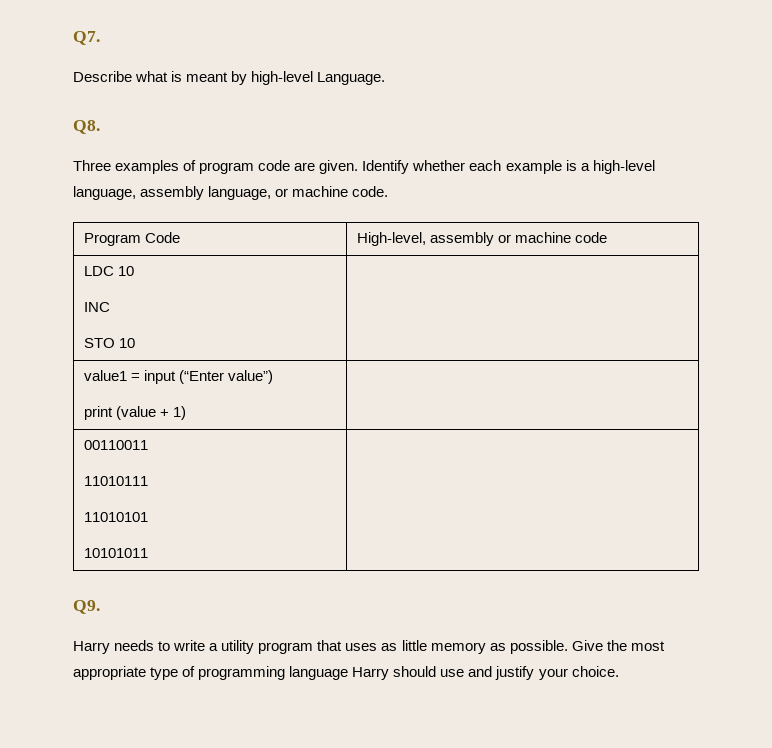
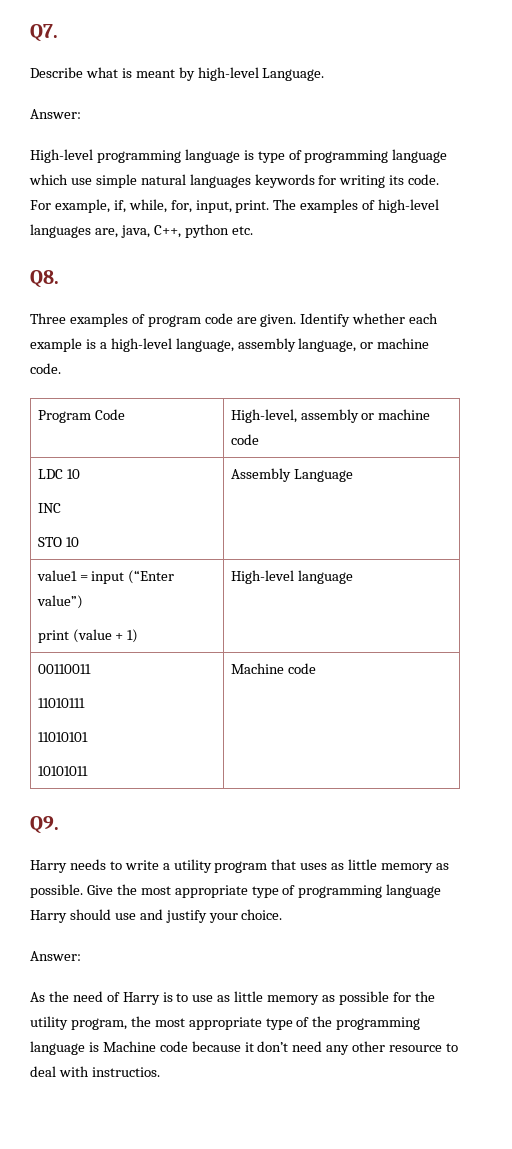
  Describe what is meant by high-level Language.
+ Answer:
+ High-level programming language is type of programming language which use simple natural languages keywords for writing its code. For example, if, while, for, input, print. The examples of high-level languages are, java, C++, python etc.
  LDC 10
  INC
- STO 10 |
+ STO 10 | Assembly Language
  value1 = input (“Enter value”)
- print (value + 1) |
+ print (value + 1) | High-level language
  00110011
  11010111
  11010101
- 10101011 |
+ 10101011 | Machine code
  Give the most appropriate type of programming language Harry should use and justify your choice.
+ Answer:
+ As the need of Harry is to use as little memory as possible for the utility program, the most appropriate type of the programming language is Machine code because it don’t need any other resource to deal with instructios.

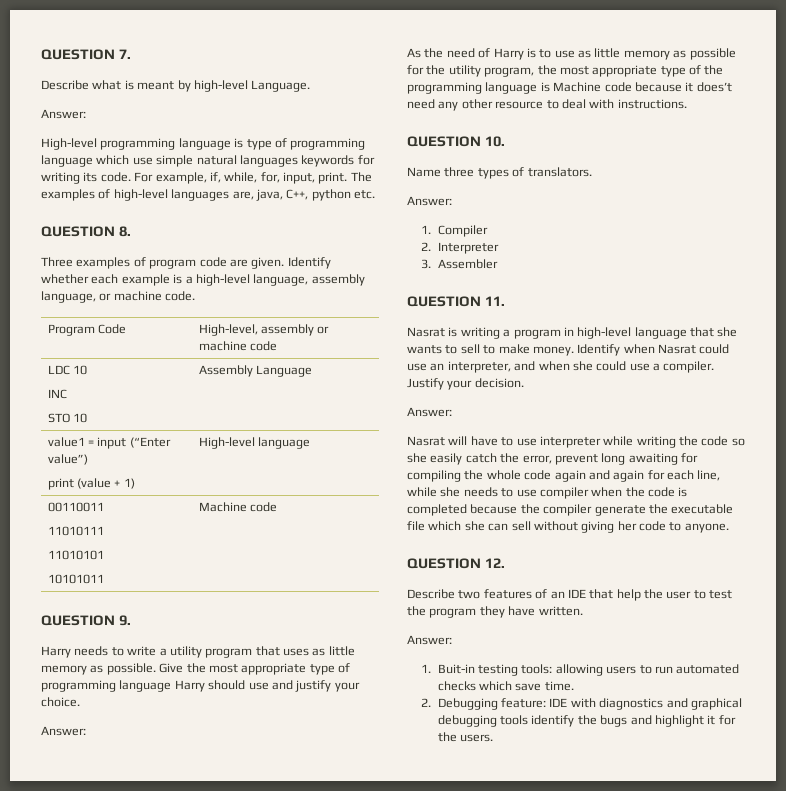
- Q7.
+ QUESTION 7.
- Q8.
+ QUESTION 8.
- Q9.
+ QUESTION 9.
- As the need of Harry is to use as little memory as possible for the utility program, the most appropriate type of the programming language is Machine code because it don’t need any other resource to deal with instructios.
+ As the need of Harry is to use as little memory as possible for the utility program, the most appropriate type of the programming language is Machine code because it does’t need any other resource to deal with instructions.
+ QUESTION 10.
+ Name three types of translators.
+ Answer:
+ 1. Compiler
+ 2. Interpreter
+ 3. Assembler
+ QUESTION 11.
+ Nasrat is writing a program in high-level language that she wants to sell to make money. Identify when Nasrat could use an interpreter, and when she could use a compiler. Justify your decision.
+ Answer:
+ Nasrat will have to use interpreter while writing the code so she easily catch the error, prevent long awaiting for compiling the whole code again and again for each line, while she needs to use compiler when the code is completed because the compiler generate the executable file which she can sell without giving her code to anyone.
+ QUESTION 12.
+ Describe two features of an IDE that help the user to test the program they have written.
+ Answer:
+ 1. Buit-in testing tools: allowing users to run automated checks which save time.
+ 2. Debugging feature: IDE with diagnostics and graphical debugging tools identify the bugs and highlight it for the users.

